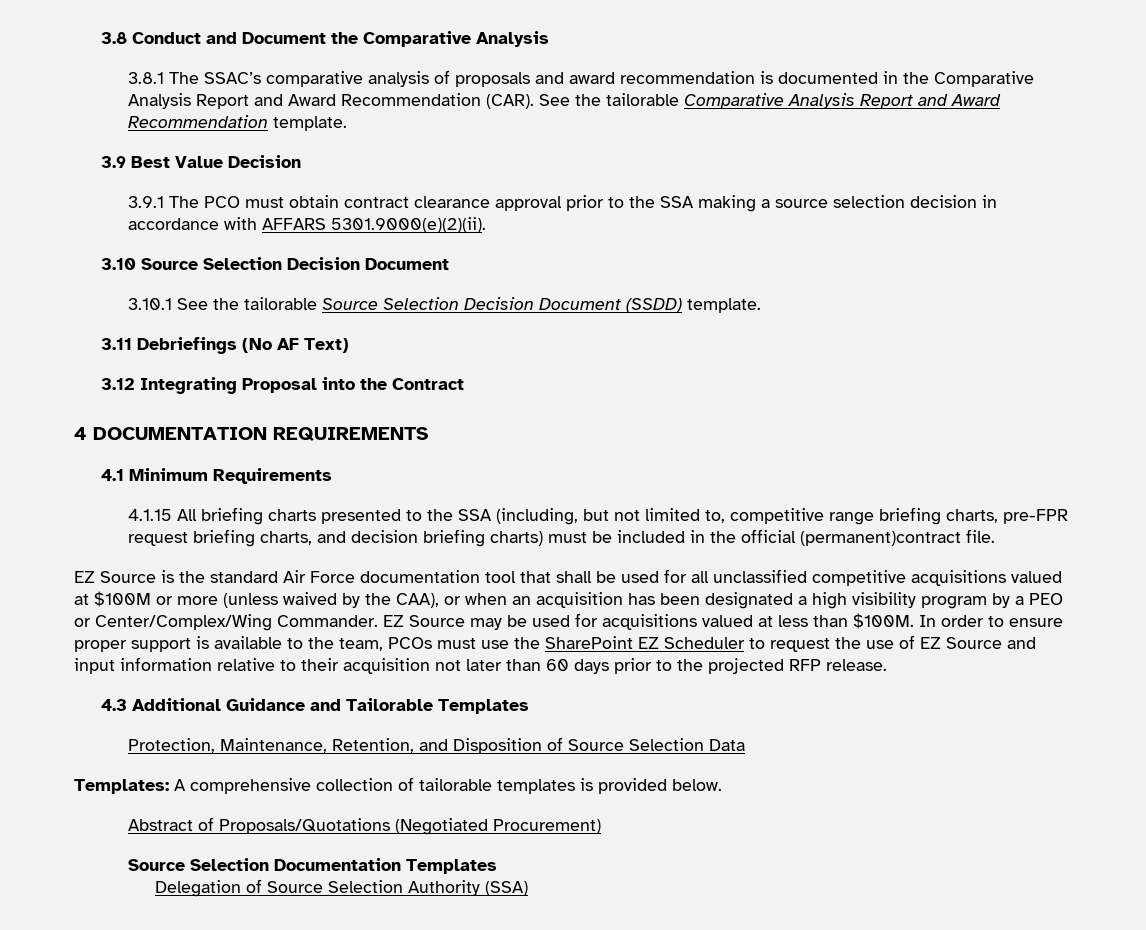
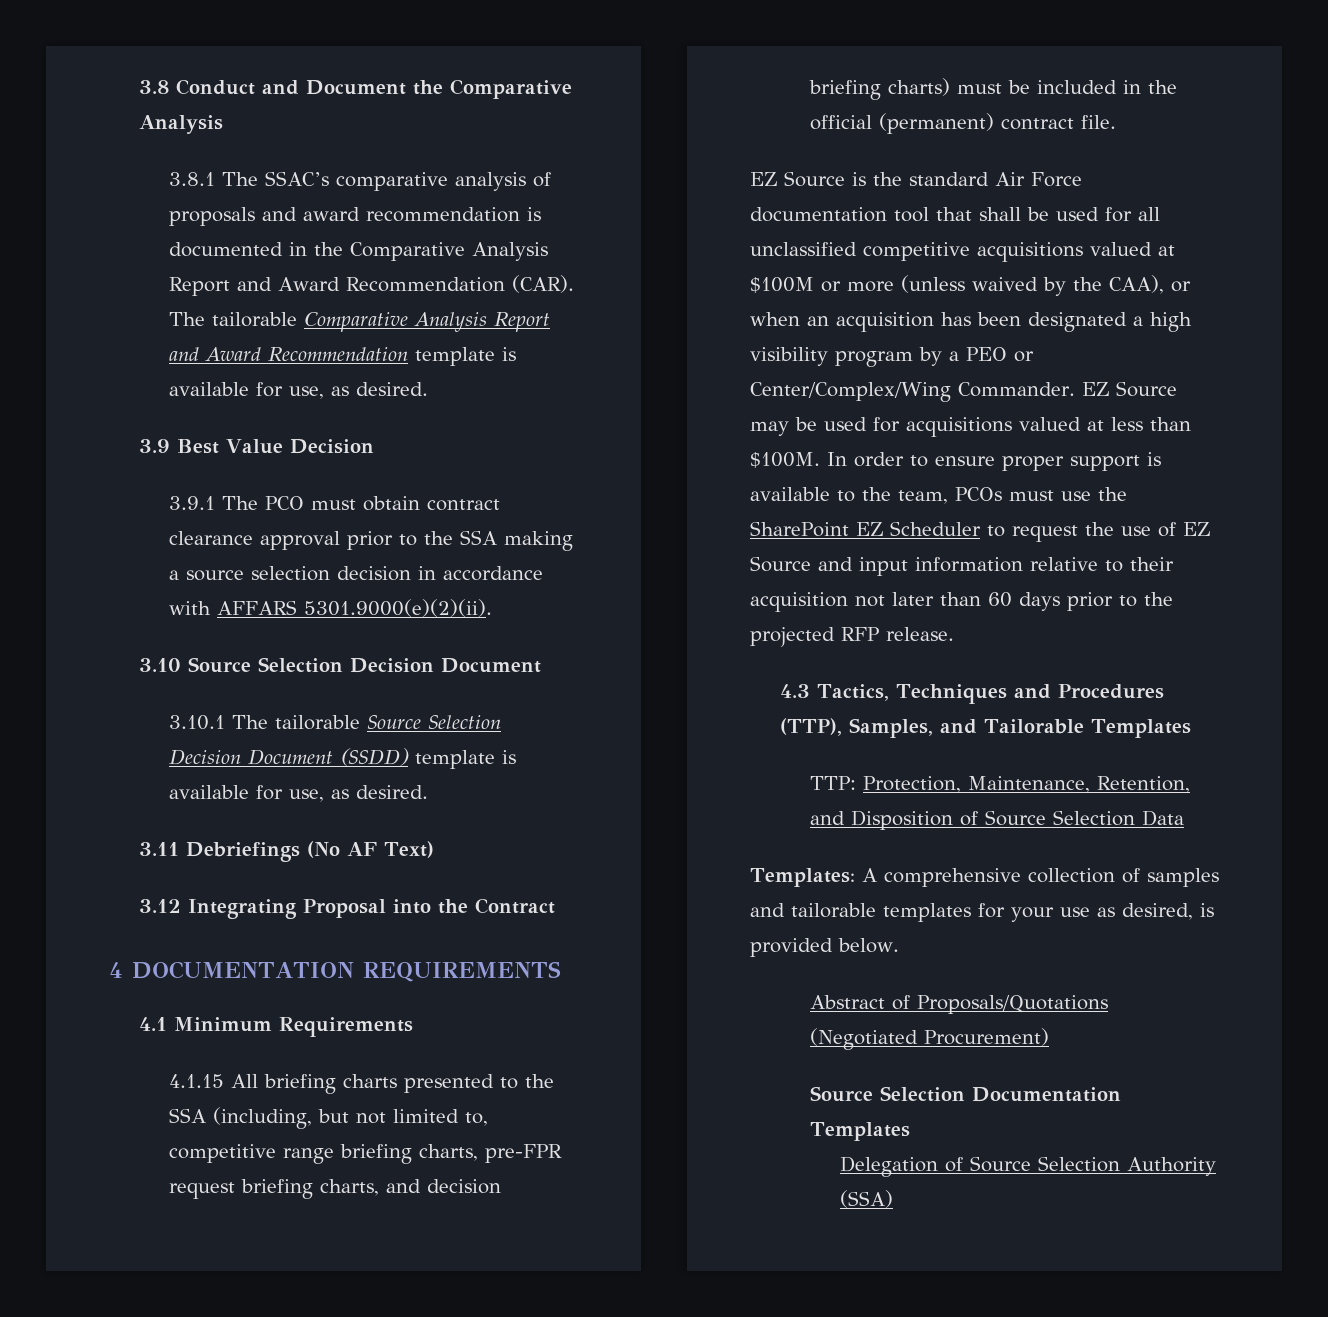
- See the tailorable Comparative Analysis Report and Award Recommendation template.
+ The tailorable Comparative Analysis Report and Award Recommendation template is available for use, as desired.
- 3.10.1 See the tailorable Source Selection Decision Document (SSDD) template.
+ 3.10.1 The tailorable Source Selection Decision Document (SSDD) template is available for use, as desired.
- 4.1.15 All briefing charts presented to the SSA (including, but not limited to, competitive range briefing charts, pre-FPR request briefing charts, and decision briefing charts) must be included in the official (permanent)contract file.
+ 4.1.15 All briefing charts presented to the SSA (including, but not limited to, competitive range briefing charts, pre-FPR request briefing charts, and decision briefing charts) must be included in the official (permanent) contract file.
- 4.3 Additional Guidance and Tailorable Templates
+ 4.3 Tactics, Techniques and Procedures (TTP), Samples, and Tailorable Templates
- Protection, Maintenance, Retention, and Disposition of Source Selection Data
+ TTP: Protection, Maintenance, Retention, and Disposition of Source Selection Data
- Templates: A comprehensive collection of tailorable templates is provided below.
+ Templates: A comprehensive collection of samples and tailorable templates for your use as desired, is provided below.

